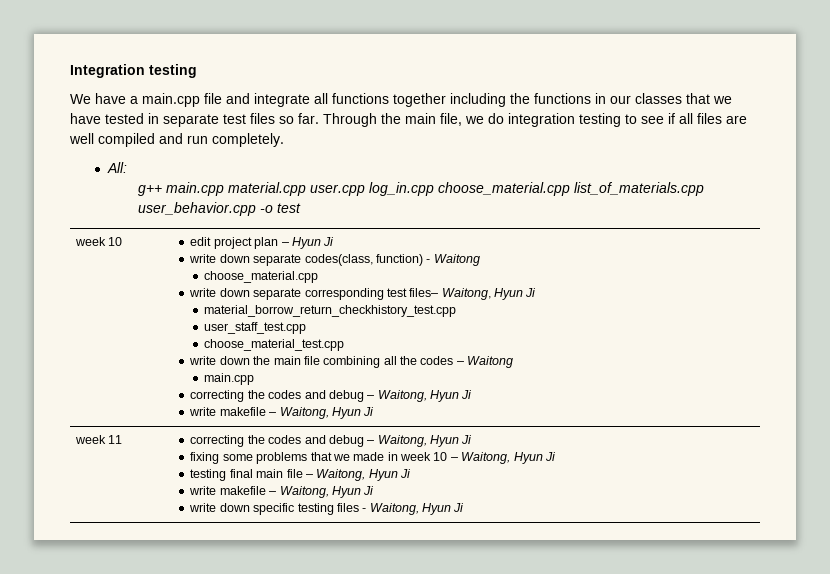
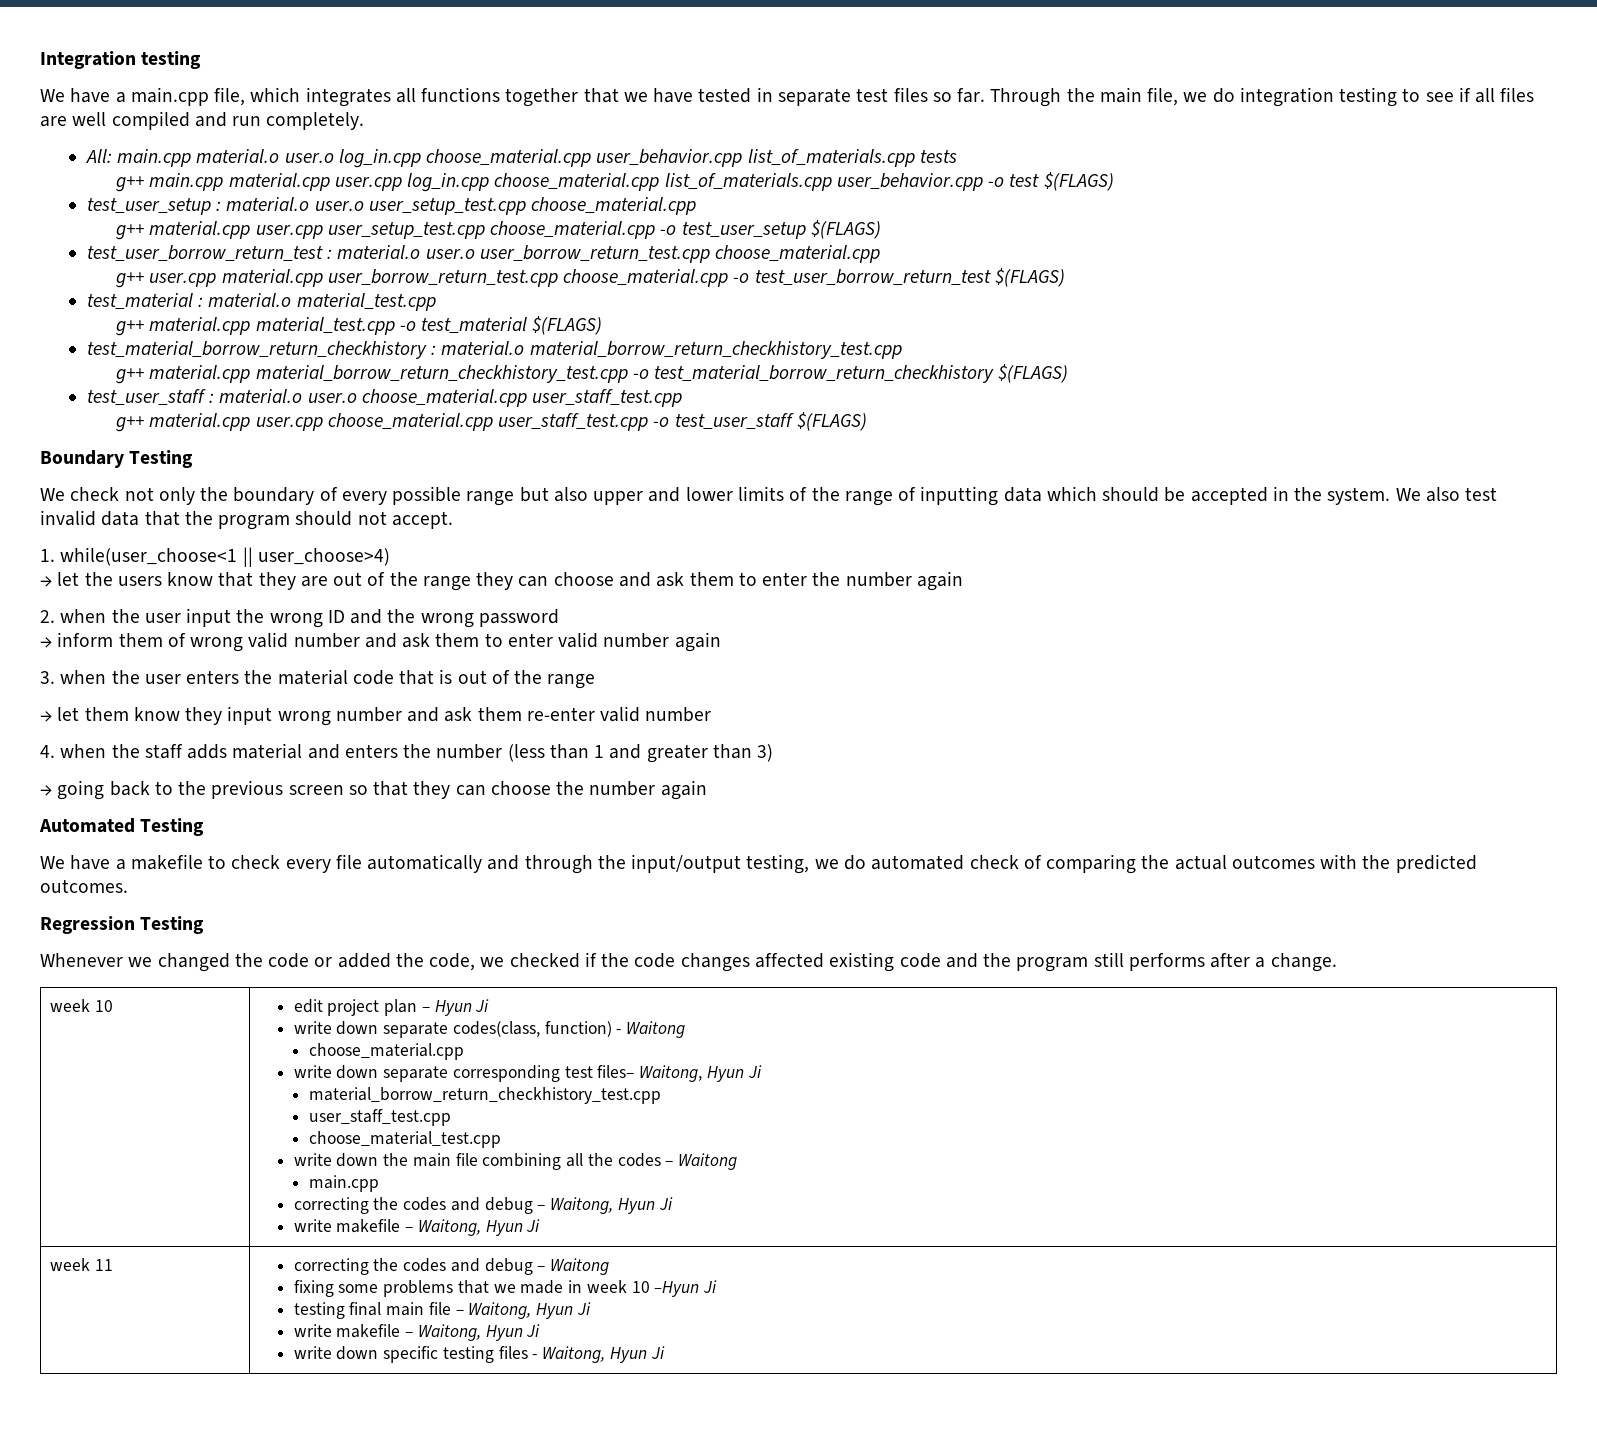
- We have a main.cpp file and integrate all functions together including the functions in our classes that we have tested in separate test files so far.
+ We have a main.cpp file, which integrates all functions together that we have tested in separate test files so far.
- All:
+ All: main.cpp material.o user.o log_in.cpp choose_material.cpp user_behavior.cpp list_of_materials.cpp tests
- g++ main.cpp material.cpp user.cpp log_in.cpp choose_material.cpp list_of_materials.cpp user_behavior.cpp -o test
+ g++ main.cpp material.cpp user.cpp log_in.cpp choose_material.cpp list_of_materials.cpp user_behavior.cpp -o test $(FLAGS)
+ test_user_setup : material.o user.o user_setup_test.cpp choose_material.cpp
+ g++ material.cpp user.cpp user_setup_test.cpp choose_material.cpp -o test_user_setup $(FLAGS)
+ test_user_borrow_return_test : material.o user.o user_borrow_return_test.cpp choose_material.cpp
+ g++ user.cpp material.cpp user_borrow_return_test.cpp choose_material.cpp -o test_user_borrow_return_test $(FLAGS)
+ test_material : material.o material_test.cpp
+ g++ material.cpp material_test.cpp -o test_material $(FLAGS)
+ test_material_borrow_return_checkhistory : material.o material_borrow_return_checkhistory_test.cpp
+ g++ material.cpp material_borrow_return_checkhistory_test.cpp -o test_material_borrow_return_checkhistory $(FLAGS)
+ test_user_staff : material.o user.o choose_material.cpp user_staff_test.cpp
+ g++ material.cpp user.cpp choose_material.cpp user_staff_test.cpp -o test_user_staff $(FLAGS)
+ Boundary Testing
+ We check not only the boundary of every possible range but also upper and lower limits of the range of inputting data which should be accepted in the system. We also test invalid data that the program should not accept.
+ 1. while(user_choose<1 || user_choose>4)
+ → let the users know that they are out of the range they can choose and ask them to enter the number again
+ 2. when the user input the wrong ID and the wrong password
+ → inform them of wrong valid number and ask them to enter valid number again
+ 3. when the user enters the material code that is out of the range
+ → let them know they input wrong number and ask them re-enter valid number
+ 4. when the staff adds material and enters the number (less than 1 and greater than 3)
+ → going back to the previous screen so that they can choose the number again
+ Automated Testing
+ We have a makefile to check every file automatically and through the input/output testing, we do automated check of comparing the actual outcomes with the predicted outcomes.
+ Regression Testing
+ Whenever we changed the code or added the code, we checked if the code changes affected existing code and the program still performs after a change.
- week 11 | correcting the codes and debug – Waitong, Hyun Ji
+ week 11 | correcting the codes and debug – Waitong
- fixing some problems that we made in week 10 – Waitong, Hyun Ji
+ fixing some problems that we made in week 10 –Hyun Ji

